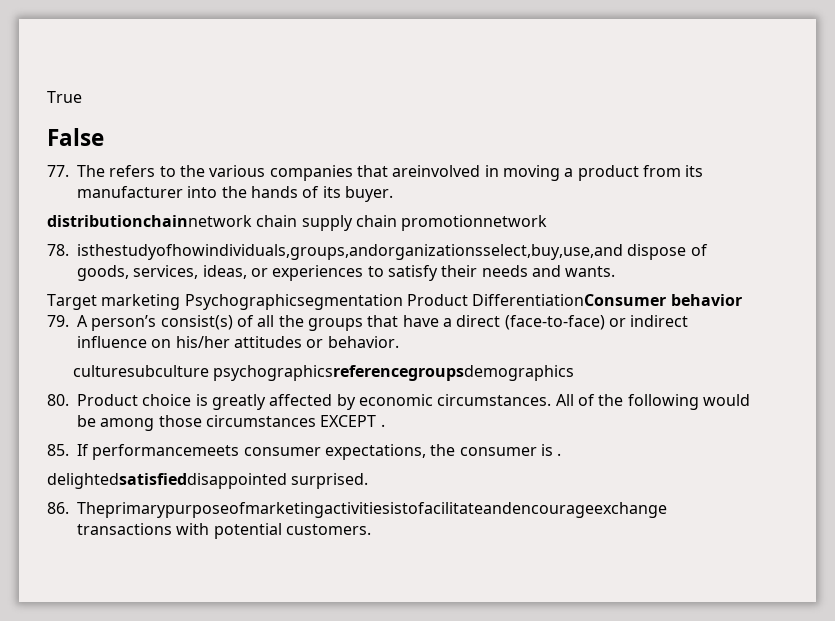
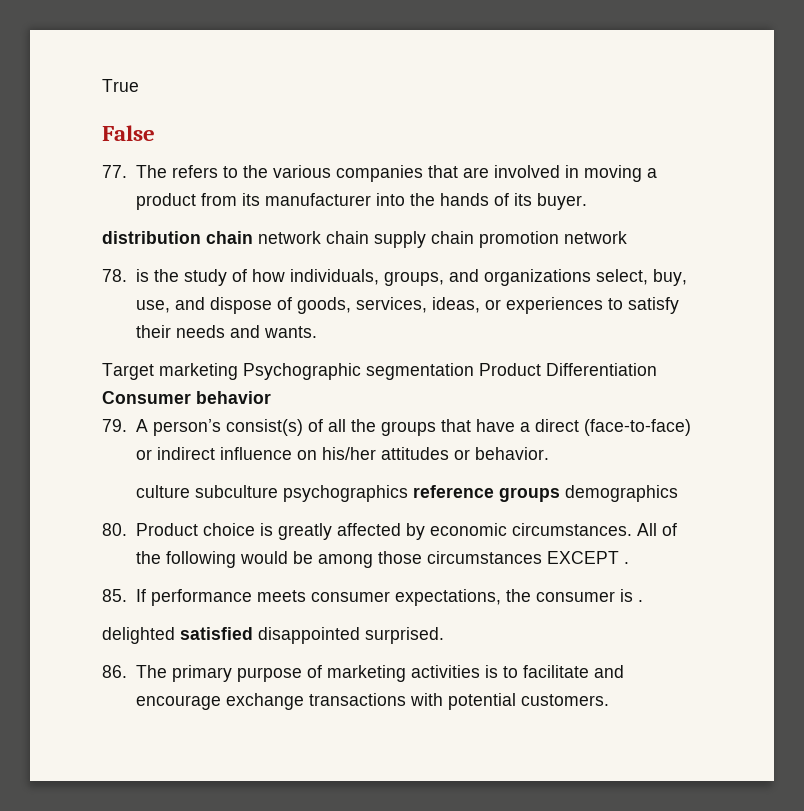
- 77. The refers to the various companies that areinvolved in moving a product from its manufacturer into the hands of its buyer.
+ 77. The refers to the various companies that are involved in moving a product from its manufacturer into the hands of its buyer.
- distributionchainnetwork chain supply chain promotionnetwork
+ distribution chain network chain supply chain promotion network
- 78. isthestudyofhowindividuals,groups,andorganizationsselect,buy,use,and dispose of goods, services, ideas, or experiences to satisfy their needs and wants.
+ 78. is the study of how individuals, groups, and organizations select, buy, use, and dispose of goods, services, ideas, or experiences to satisfy their needs and wants.
- Target marketing Psychographicsegmentation Product DifferentiationConsumer behavior
+ Target marketing Psychographic segmentation Product Differentiation Consumer behavior
- culturesubculture psychographicsreferencegroupsdemographics
+ culture subculture psychographics reference groups demographics
- 85. If performancemeets consumer expectations, the consumer is .
+ 85. If performance meets consumer expectations, the consumer is .
- delightedsatisfieddisappointed surprised.
+ delighted satisfied disappointed surprised.
- 86. Theprimarypurposeofmarketingactivitiesistofacilitateandencourageexchange transactions with potential customers.
+ 86. The primary purpose of marketing activities is to facilitate and encourage exchange transactions with potential customers.

